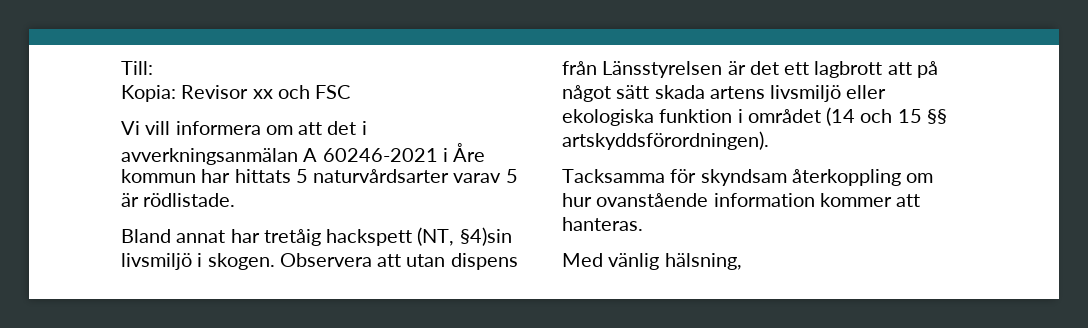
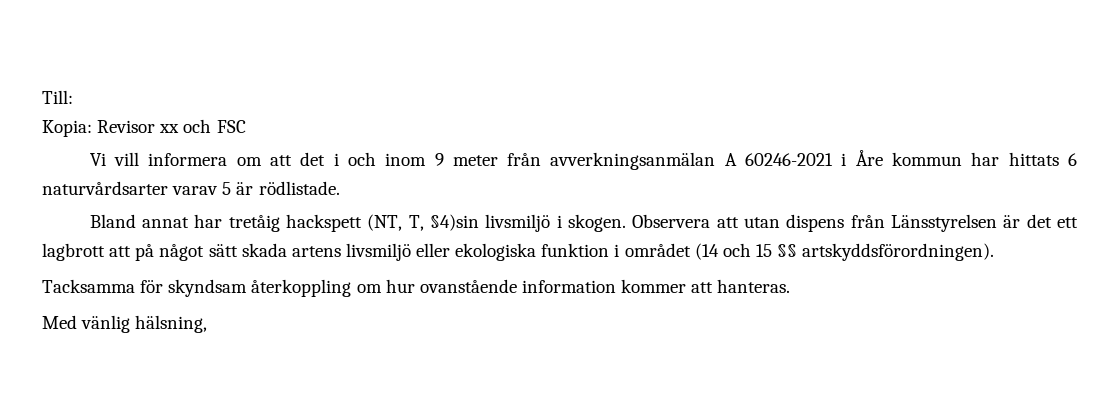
- Vi vill informera om att det i avverkningsanmälan A 60246-2021 i Åre kommun har hittats 5 naturvårdsarter varav 5 är rödlistade.
+ Vi vill informera om att det i och inom 9 meter från avverkningsanmälan A 60246-2021 i Åre kommun har hittats 6 naturvårdsarter varav 5 är rödlistade.
- Bland annat har tretåig hackspett (NT, §4)sin livsmiljö i skogen.
+ Bland annat har tretåig hackspett (NT, T, §4)sin livsmiljö i skogen.

